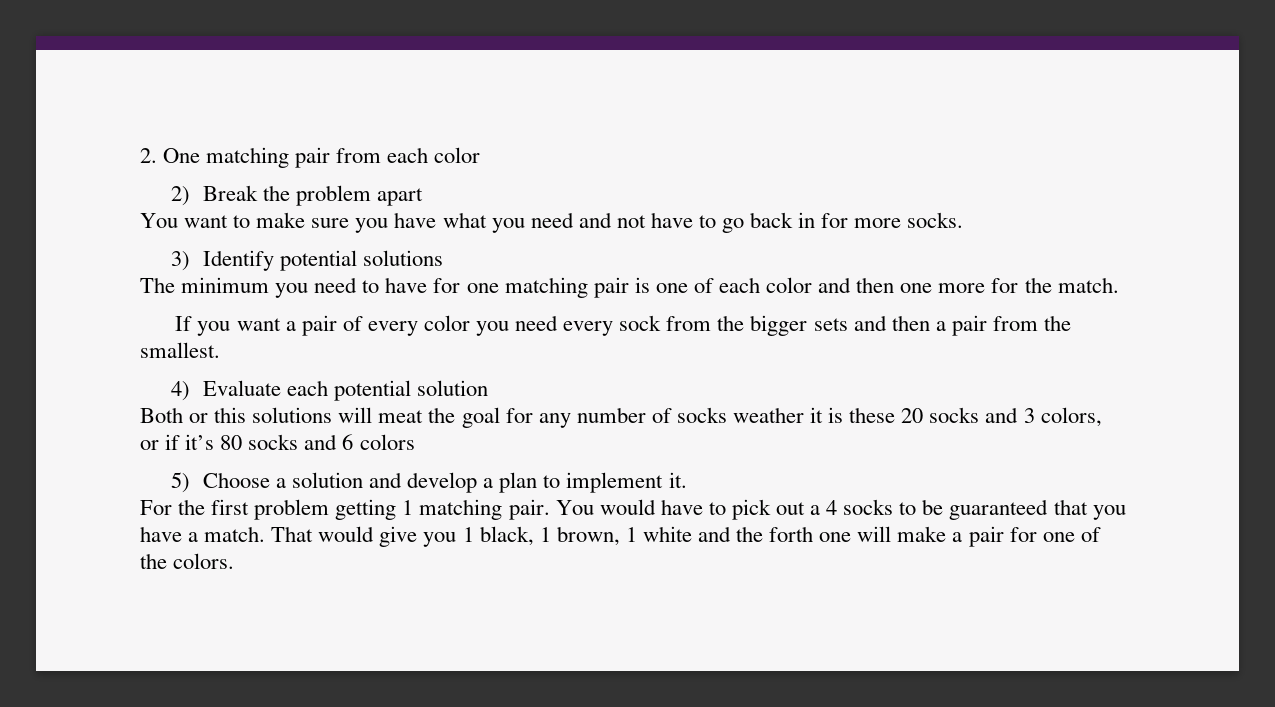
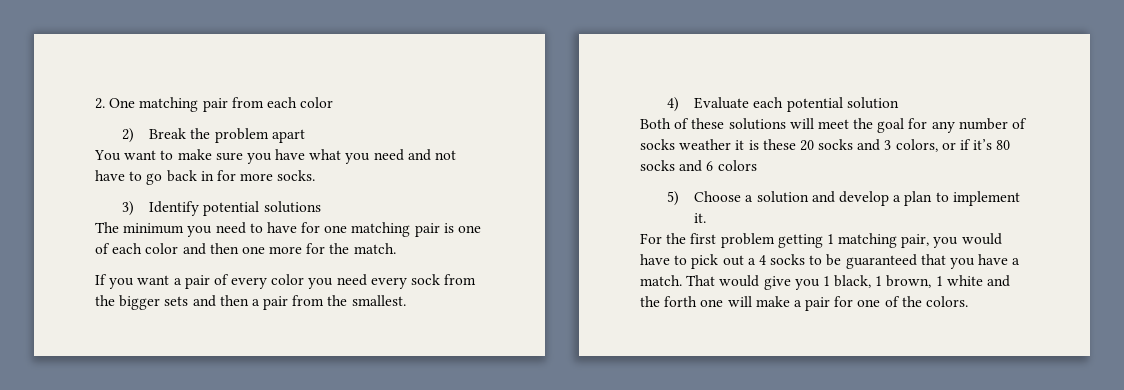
- Both or this solutions will meat the goal for any number of socks weather it is these 20 socks and 3 colors, or if it’s 80 socks and 6 colors
+ Both of these solutions will meet the goal for any number of socks weather it is these 20 socks and 3 colors, or if it’s 80 socks and 6 colors
- For the first problem getting 1 matching pair. You would have to pick out a 4 socks to be guaranteed that you have a match.
+ For the first problem getting 1 matching pair, you would have to pick out a 4 socks to be guaranteed that you have a match.

